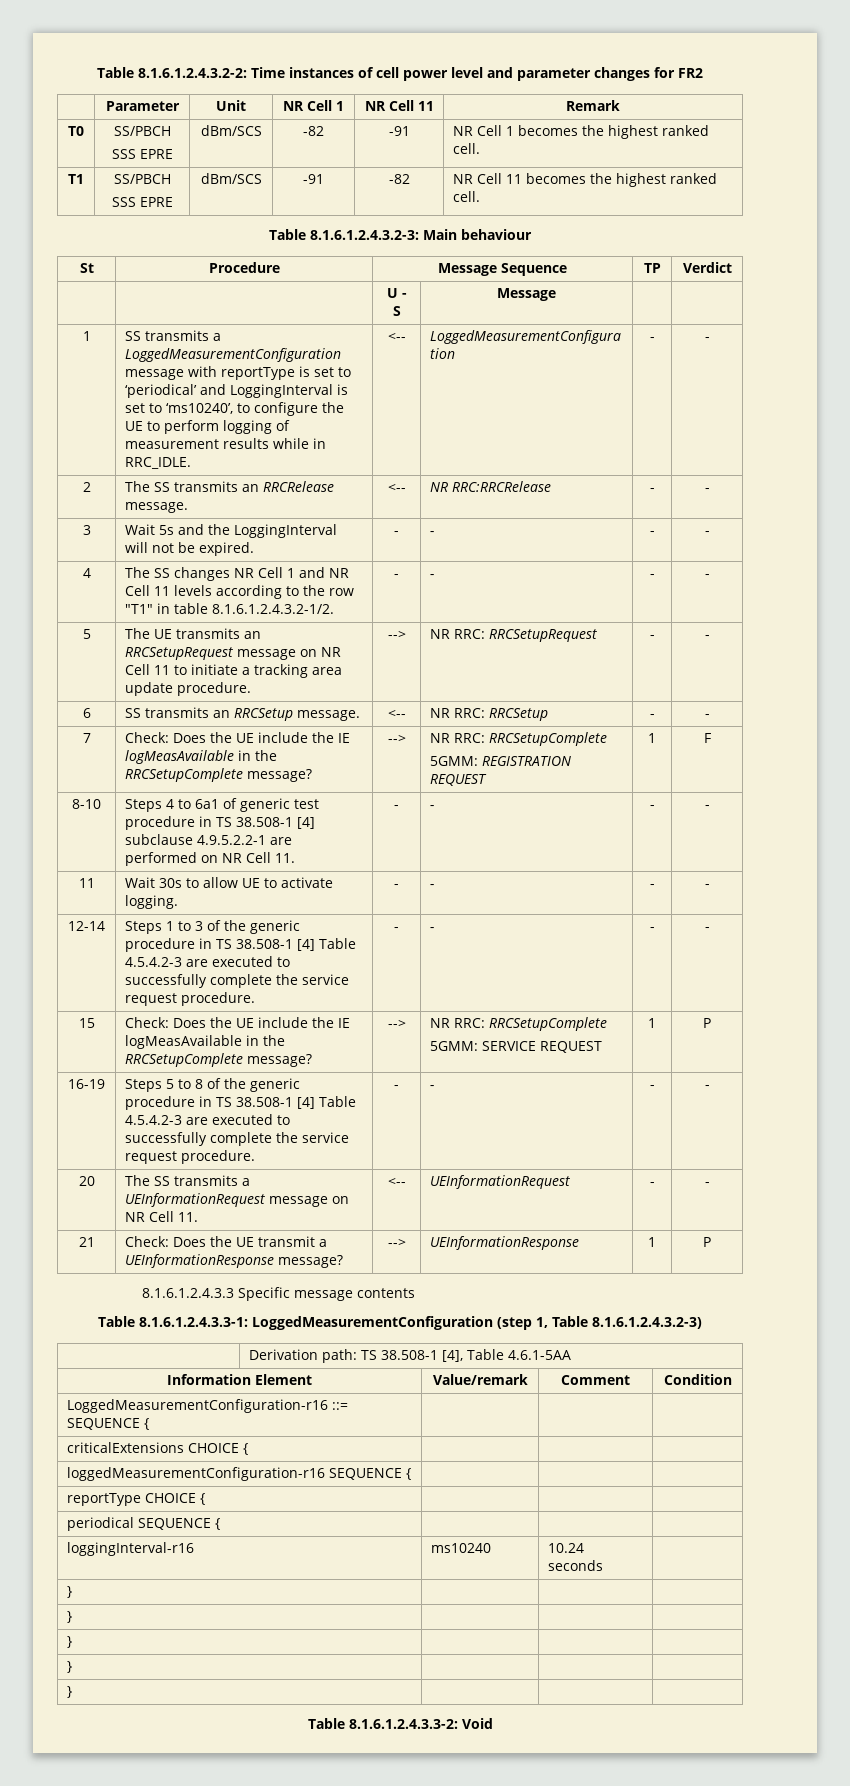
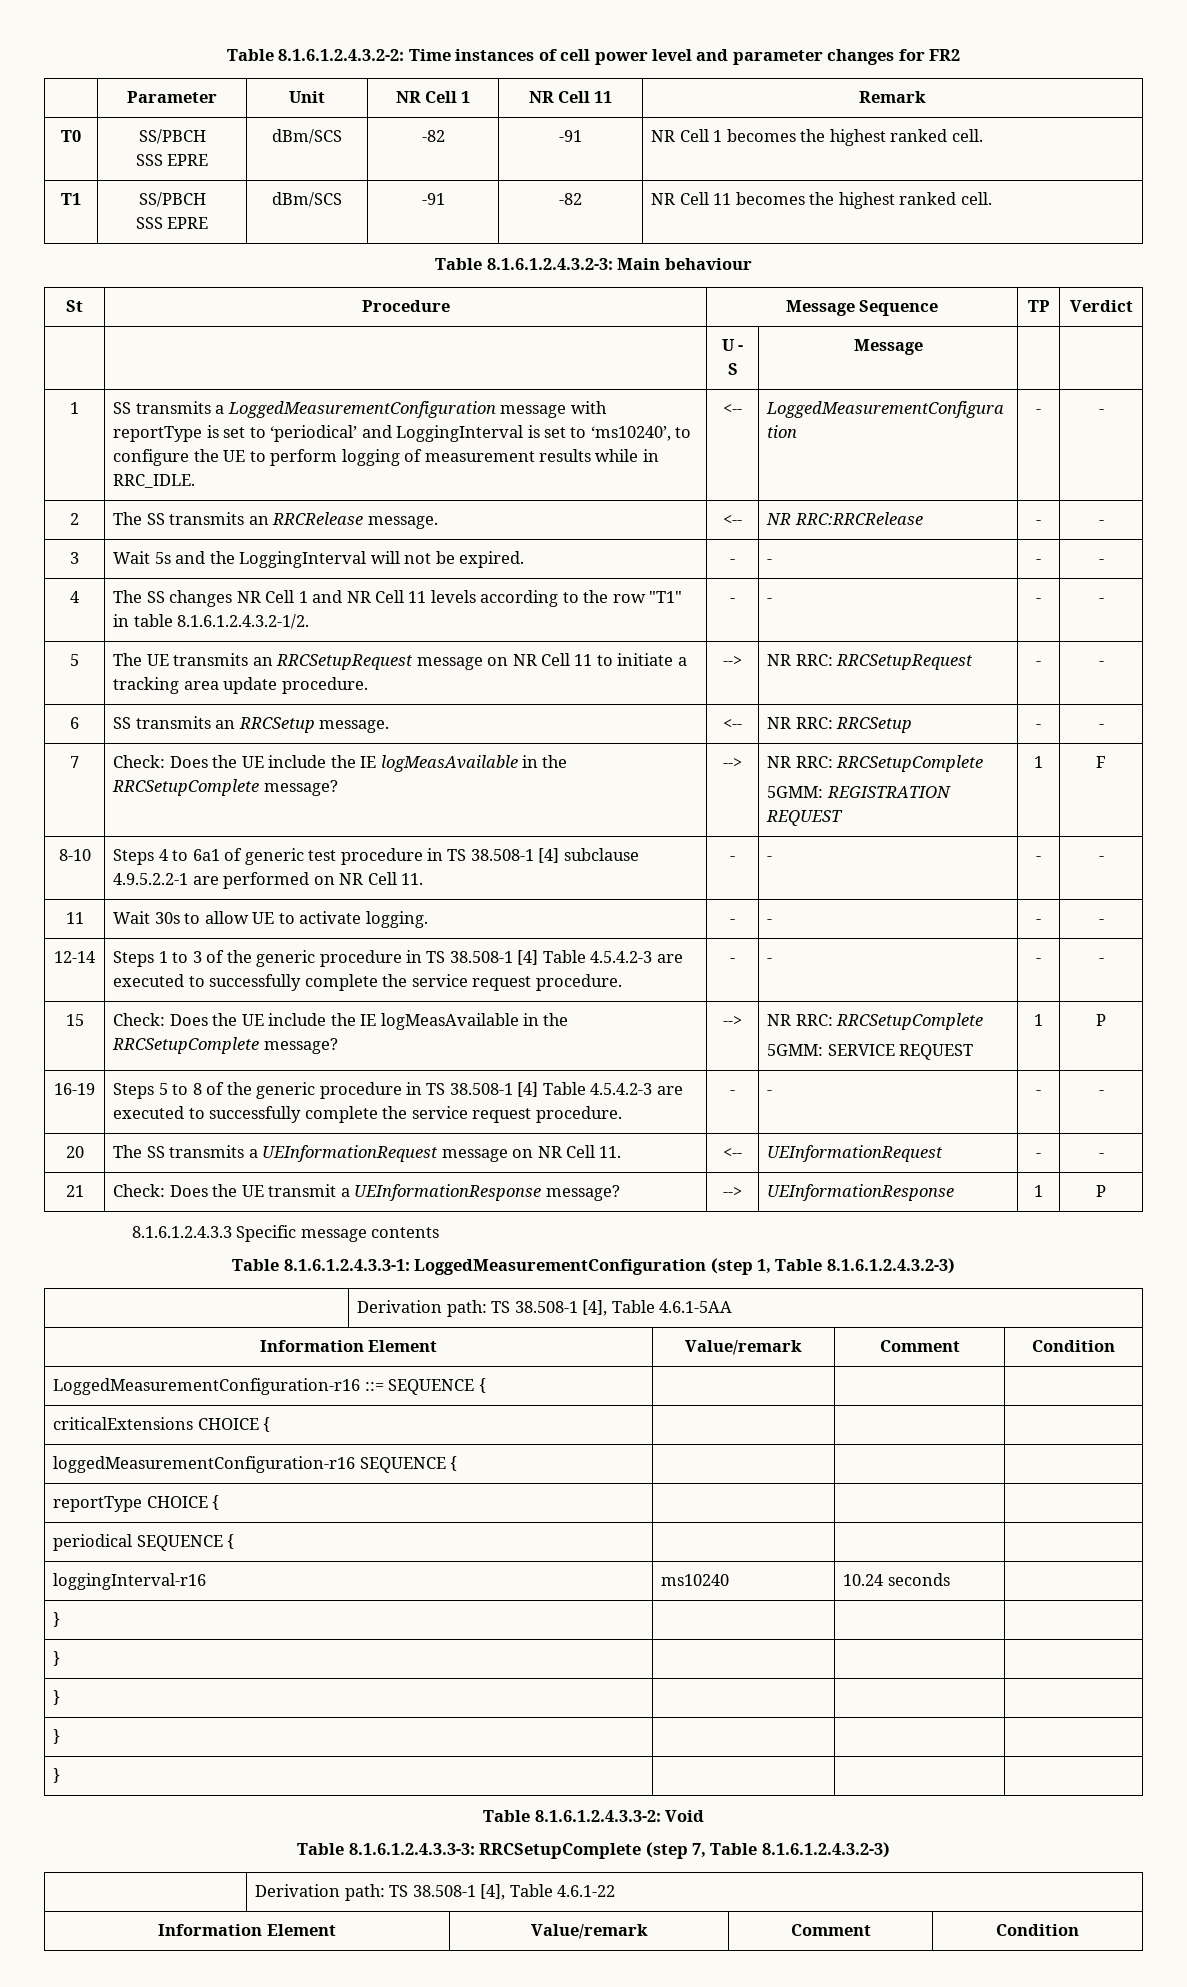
+ Table 8.1.6.1.2.4.3.3-3: RRCSetupComplete (step 7, Table 8.1.6.1.2.4.3.2-3)
+ | Derivation path: TS 38.508-1 [4], Table 4.6.1-22
+ Information Element | Value/remark | Comment | Condition

